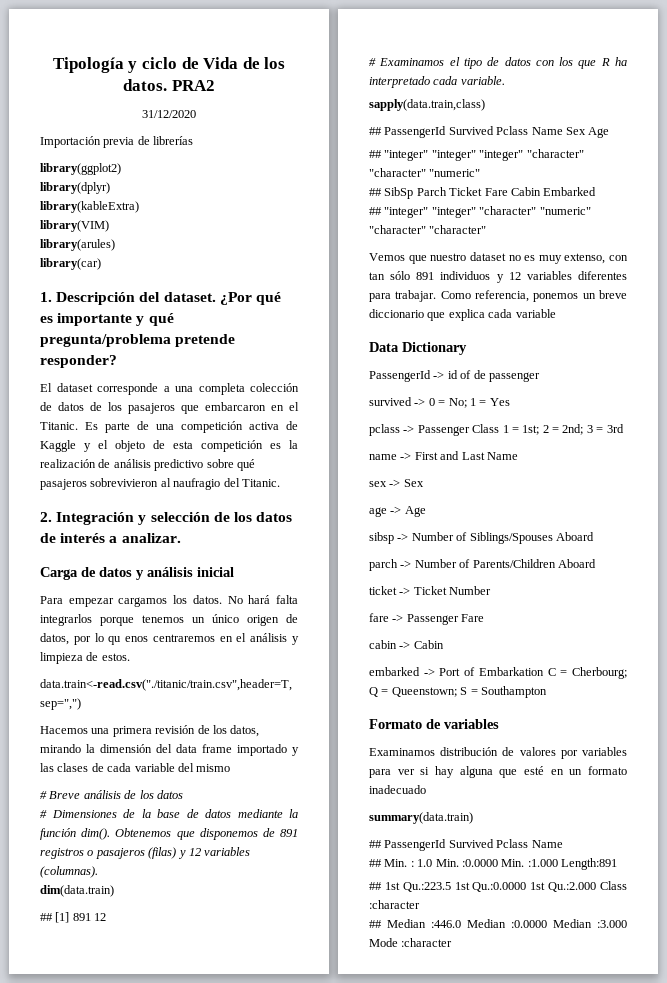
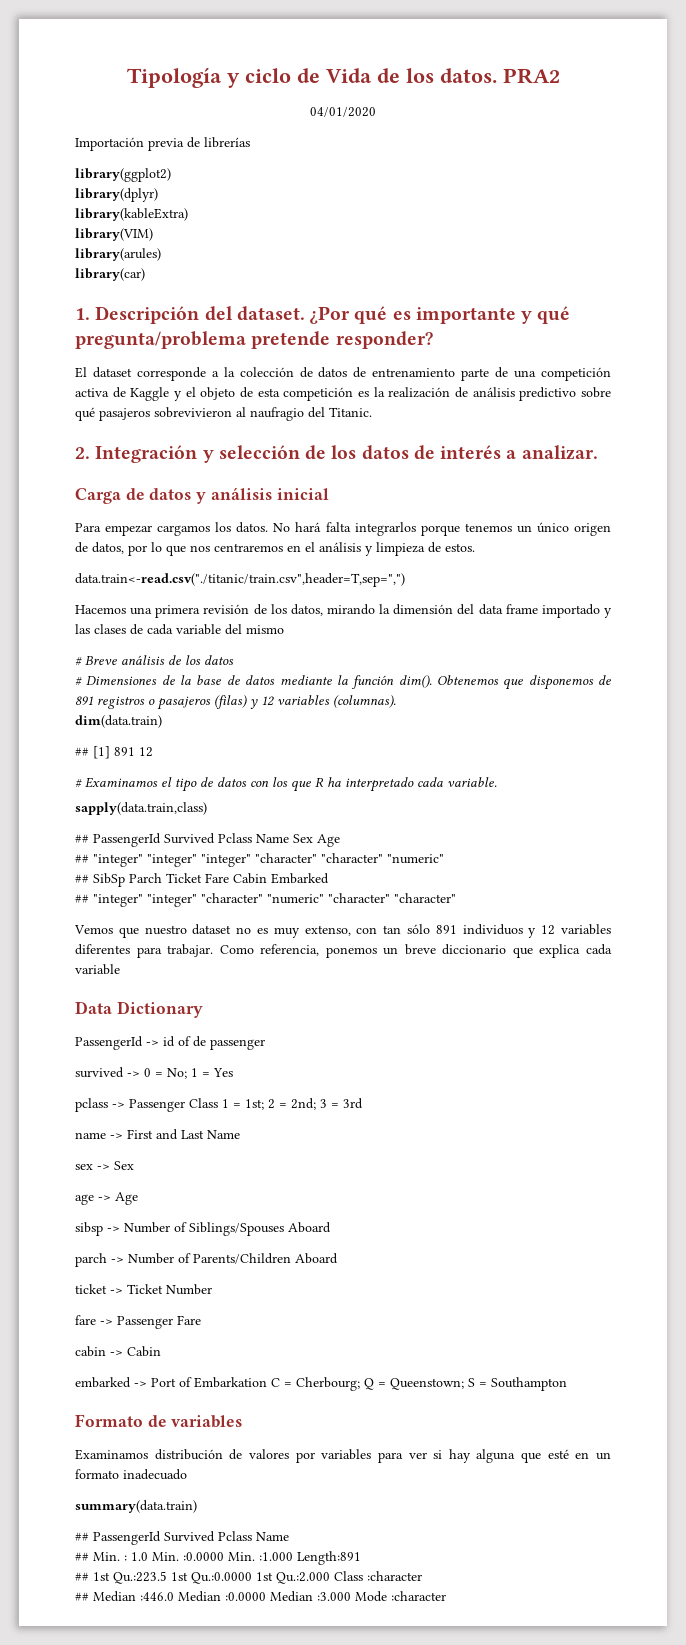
- 31/12/2020
+ 04/01/2020
- El dataset corresponde a una completa colección de datos de los pasajeros que embarcaron en el Titanic. Es parte de una competición activa de Kaggle y el objeto de esta competición es la realización de análisis predictivo sobre qué pasajeros sobrevivieron al naufragio del Titanic.
+ El dataset corresponde a la colección de datos de entrenamiento parte de una competición activa de Kaggle y el objeto de esta competición es la realización de análisis predictivo sobre qué pasajeros sobrevivieron al naufragio del Titanic.
- No hará falta integrarlos porque tenemos un único origen de datos, por lo qu enos centraremos en el análisis y limpieza de estos.
+ No hará falta integrarlos porque tenemos un único origen de datos, por lo que nos centraremos en el análisis y limpieza de estos.

